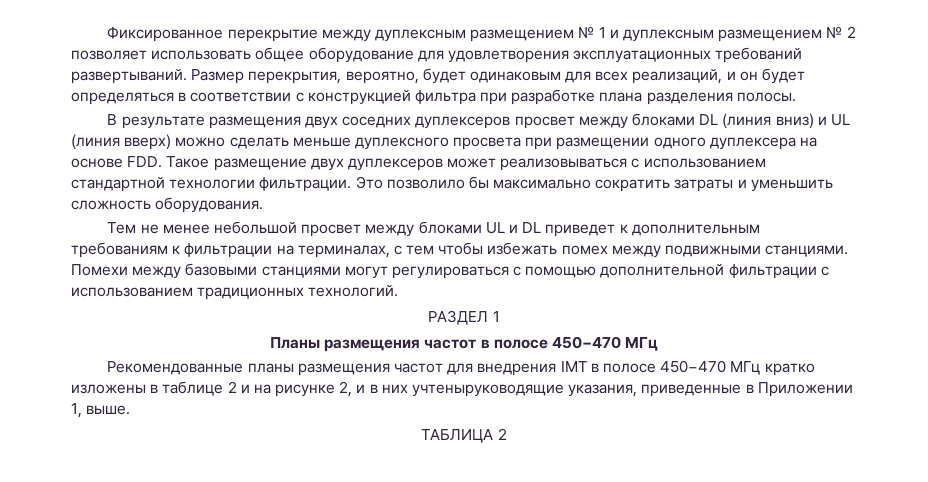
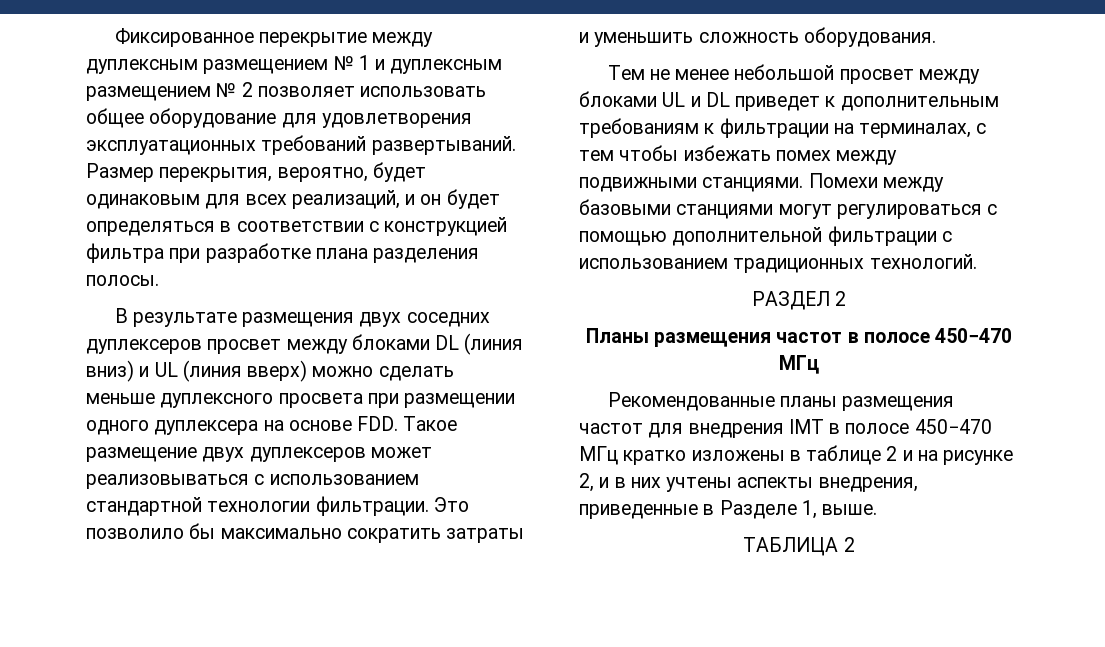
- РАЗДЕЛ 1
+ РАЗДЕЛ 2
- Рекомендованные планы размещения частот для внедрения IMT в полосе 450−470 МГц кратко изложены в таблице 2 и на рисунке 2, и в них учтеныруководящие указания, приведенные в Приложении 1, выше.
+ Рекомендованные планы размещения частот для внедрения IMT в полосе 450−470 МГц кратко изложены в таблице 2 и на рисунке 2, и в них учтены аспекты внедрения, приведенные в Разделе 1, выше.

